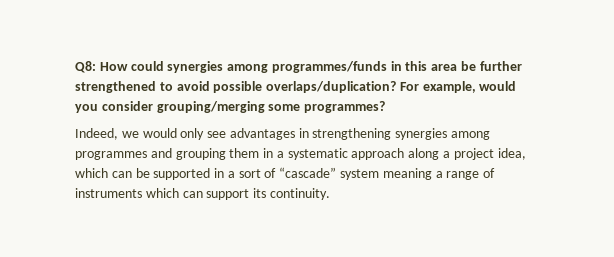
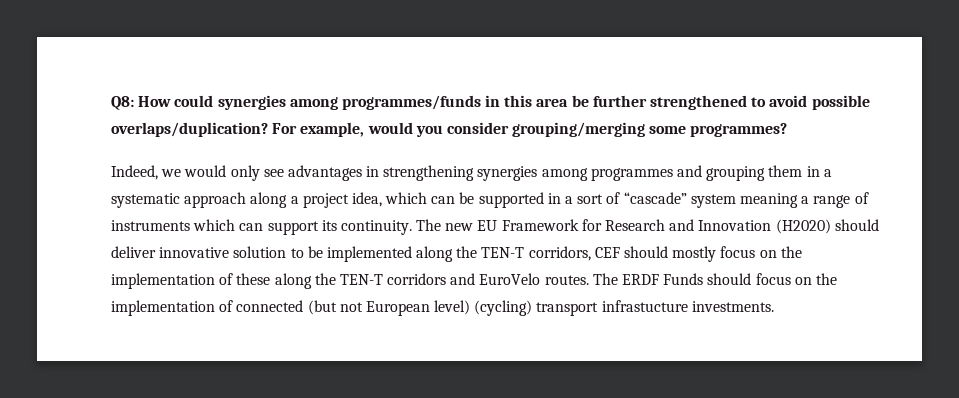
+ The new EU Framework for Research and Innovation (H2020) should deliver innovative solution to be implemented along the TEN-T corridors, CEF should mostly focus on the implementation of these along the TEN-T corridors and EuroVelo routes. The ERDF Funds should focus on the implementation of connected (but not European level) (cycling) transport infrastucture investments.

